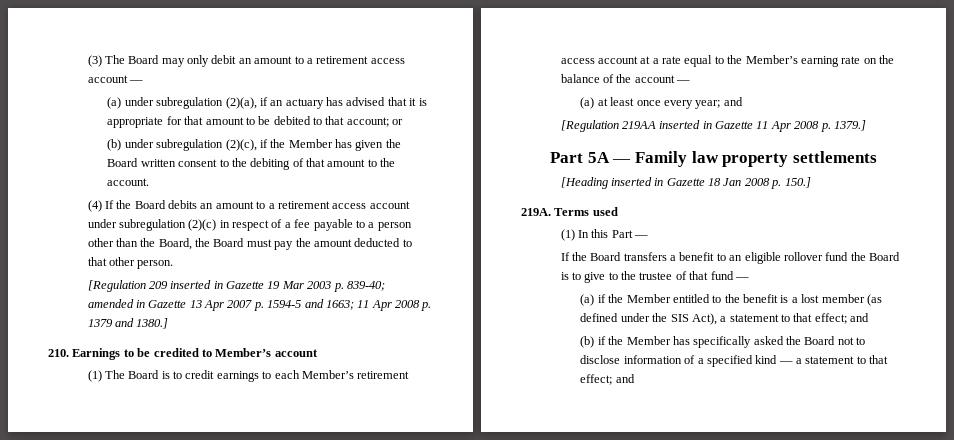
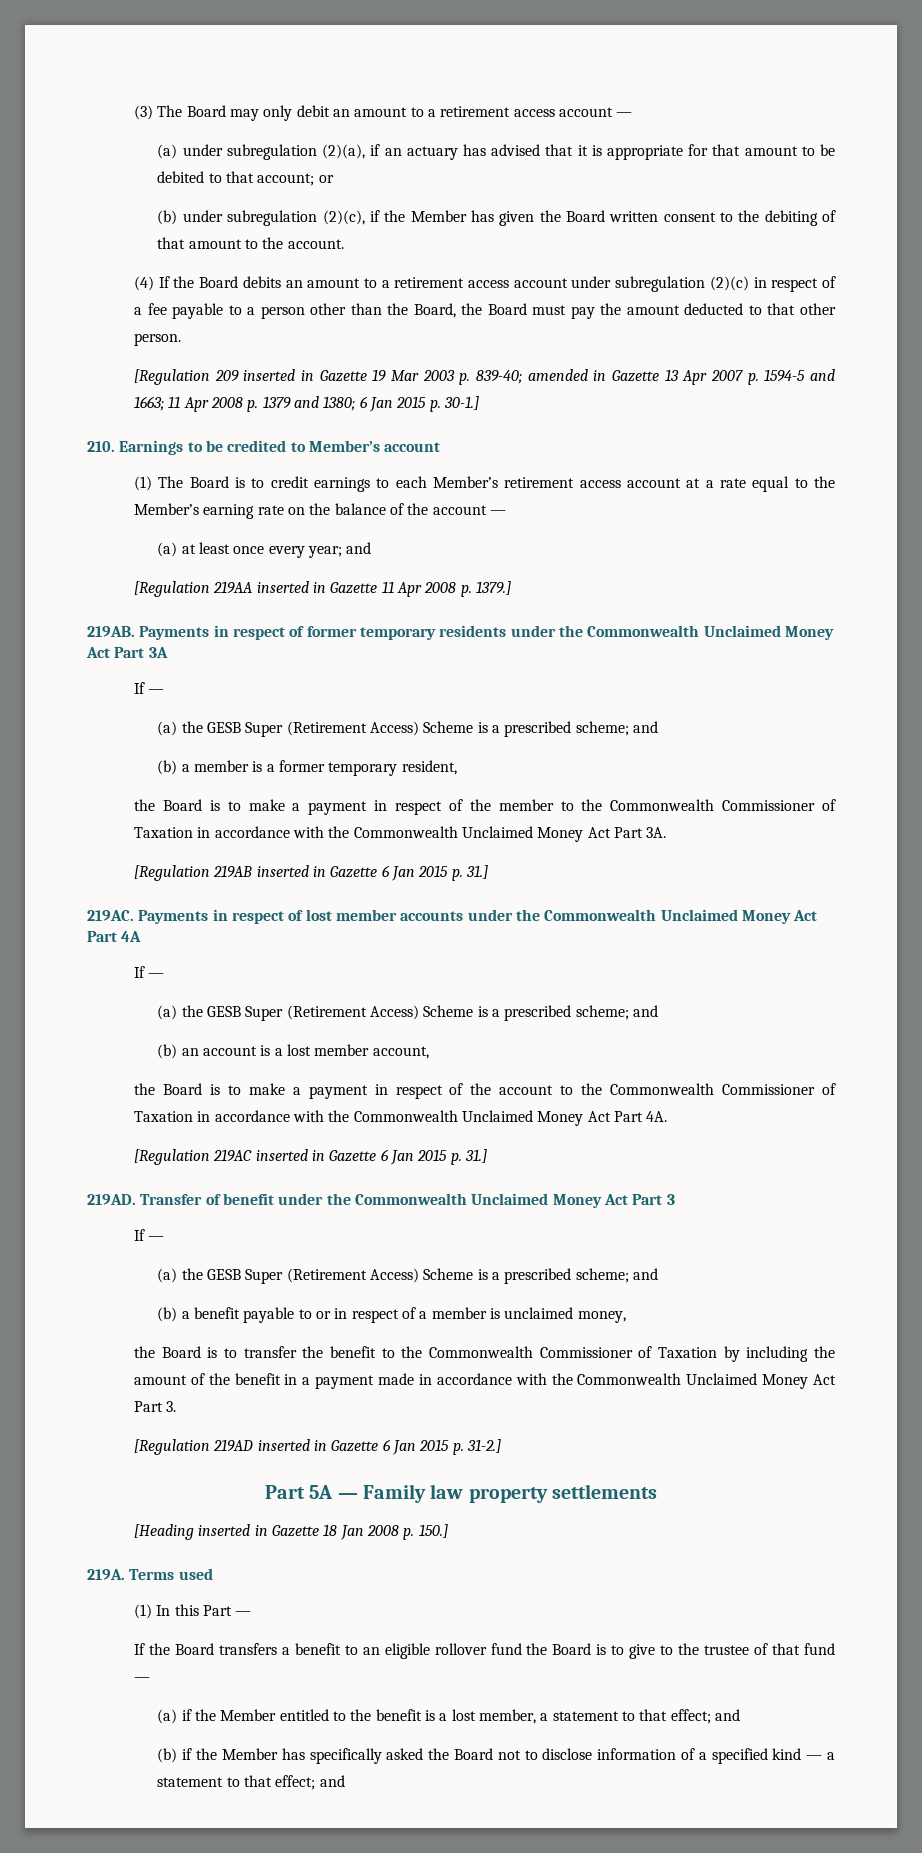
- [Regulation 209 inserted in Gazette 19 Mar 2003 p. 839-40; amended in Gazette 13 Apr 2007 p. 1594-5 and 1663; 11 Apr 2008 p. 1379 and 1380.]
+ [Regulation 209 inserted in Gazette 19 Mar 2003 p. 839-40; amended in Gazette 13 Apr 2007 p. 1594-5 and 1663; 11 Apr 2008 p. 1379 and 1380; 6 Jan 2015 p. 30-1.]
+ 219AB. Payments in respect of former temporary residents under the Commonwealth Unclaimed Money Act Part 3A
+ If —
+ (a) the GESB Super (Retirement Access) Scheme is a prescribed scheme; and
+ (b) a member is a former temporary resident,
+ the Board is to make a payment in respect of the member to the Commonwealth Commissioner of Taxation in accordance with the Commonwealth Unclaimed Money Act Part 3A.
+ [Regulation 219AB inserted in Gazette 6 Jan 2015 p. 31.]
+ 219AC. Payments in respect of lost member accounts under the Commonwealth Unclaimed Money Act Part 4A
+ If —
+ (a) the GESB Super (Retirement Access) Scheme is a prescribed scheme; and
+ (b) an account is a lost member account,
+ the Board is to make a payment in respect of the account to the Commonwealth Commissioner of Taxation in accordance with the Commonwealth Unclaimed Money Act Part 4A.
+ [Regulation 219AC inserted in Gazette 6 Jan 2015 p. 31.]
+ 219AD. Transfer of benefit under the Commonwealth Unclaimed Money Act Part 3
+ If —
+ (a) the GESB Super (Retirement Access) Scheme is a prescribed scheme; and
+ (b) a benefit payable to or in respect of a member is unclaimed money,
+ the Board is to transfer the benefit to the Commonwealth Commissioner of Taxation by including the amount of the benefit in a payment made in accordance with the Commonwealth Unclaimed Money Act Part 3.
+ [Regulation 219AD inserted in Gazette 6 Jan 2015 p. 31-2.]
- (a) if the Member entitled to the benefit is a lost member (as defined under the SIS Act), a statement to that effect; and
+ (a) if the Member entitled to the benefit is a lost member, a statement to that effect; and

